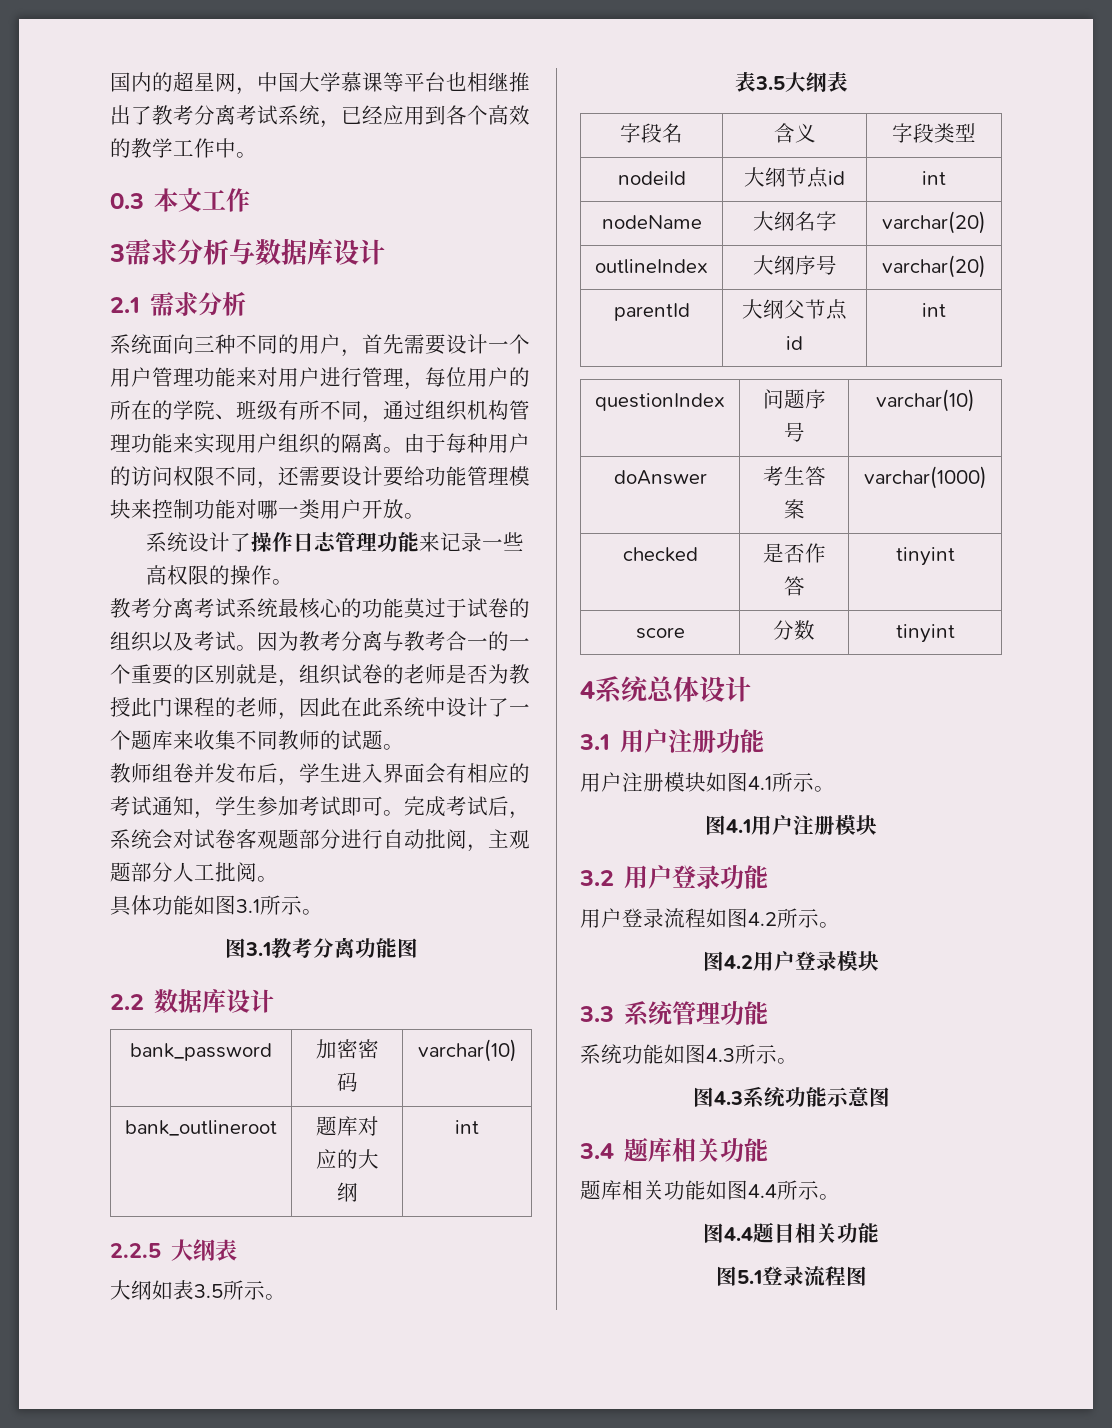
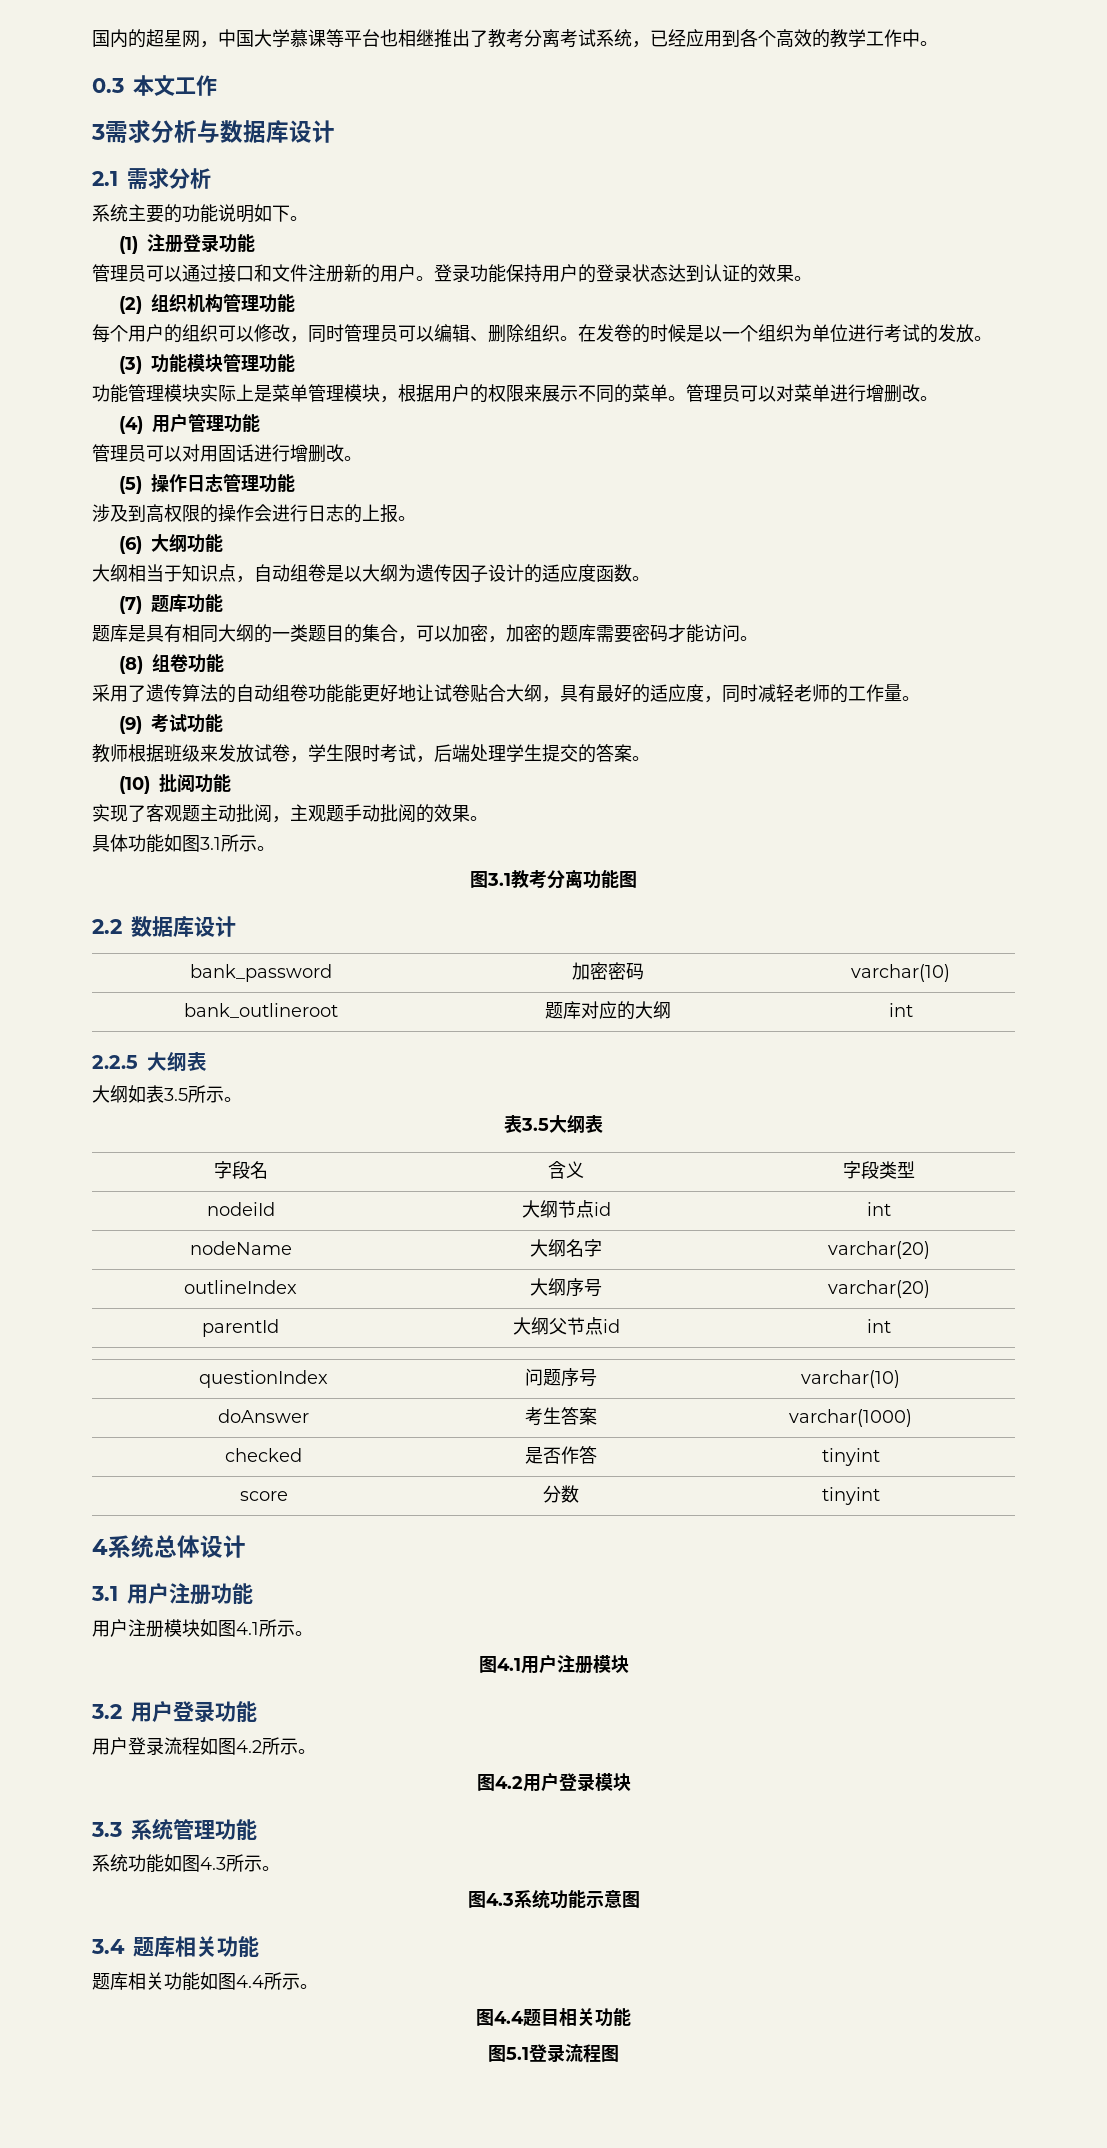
- 系统面向三种不同的用户，首先需要设计一个用户管理功能来对用户进行管理，每位用户的所在的学院、班级有所不同，通过组织机构管理功能来实现用户组织的隔离。由于每种用户的访问权限不同，还需要设计要给功能管理模块来控制功能对哪一类用户开放。
- 系统设计了操作日志管理功能来记录一些高权限的操作。
- 教考分离考试系统最核心的功能莫过于试卷的组织以及考试。因为教考分离与教考合一的一个重要的区别就是，组织试卷的老师是否为教授此门课程的老师，因此在此系统中设计了一个题库来收集不同教师的试题。
- 教师组卷并发布后，学生进入界面会有相应的考试通知，学生参加考试即可。完成考试后，系统会对试卷客观题部分进行自动批阅，主观题部分人工批阅。
+ 系统主要的功能说明如下。
+ (1)注册登录功能
+ 管理员可以通过接口和文件注册新的用户。登录功能保持用户的登录状态达到认证的效果。
+ (2)组织机构管理功能
+ 每个用户的组织可以修改，同时管理员可以编辑、删除组织。在发卷的时候是以一个组织为单位进行考试的发放。
+ (3)功能模块管理功能
+ 功能管理模块实际上是菜单管理模块，根据用户的权限来展示不同的菜单。管理员可以对菜单进行增删改。
+ (4)用户管理功能
+ 管理员可以对用固话进行增删改。
+ (5)操作日志管理功能
+ 涉及到高权限的操作会进行日志的上报。
+ (6)大纲功能
+ 大纲相当于知识点，自动组卷是以大纲为遗传因子设计的适应度函数。
+ (7)题库功能
+ 题库是具有相同大纲的一类题目的集合，可以加密，加密的题库需要密码才能访问。
+ (8)组卷功能
+ 采用了遗传算法的自动组卷功能能更好地让试卷贴合大纲，具有最好的适应度，同时减轻老师的工作量。
+ (9)考试功能
+ 教师根据班级来发放试卷，学生限时考试，后端处理学生提交的答案。
+ (10)批阅功能
+ 实现了客观题主动批阅，主观题手动批阅的效果。

